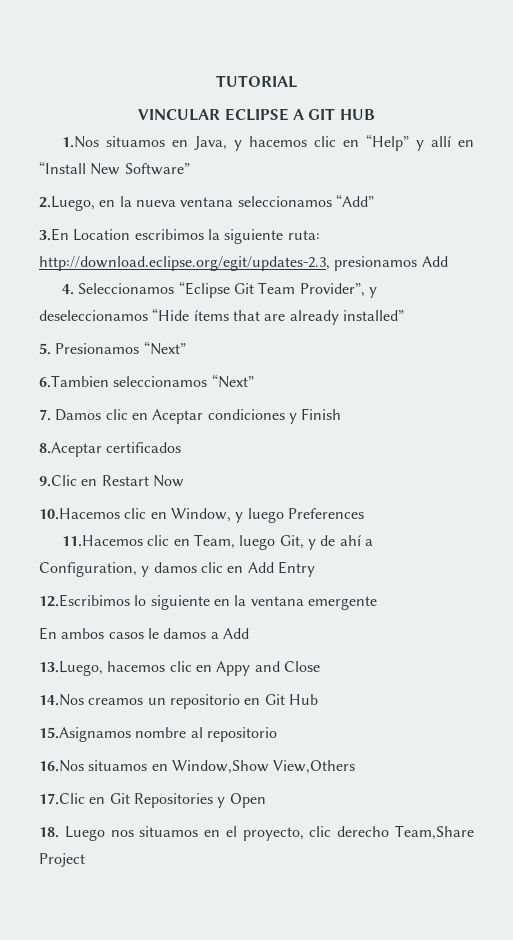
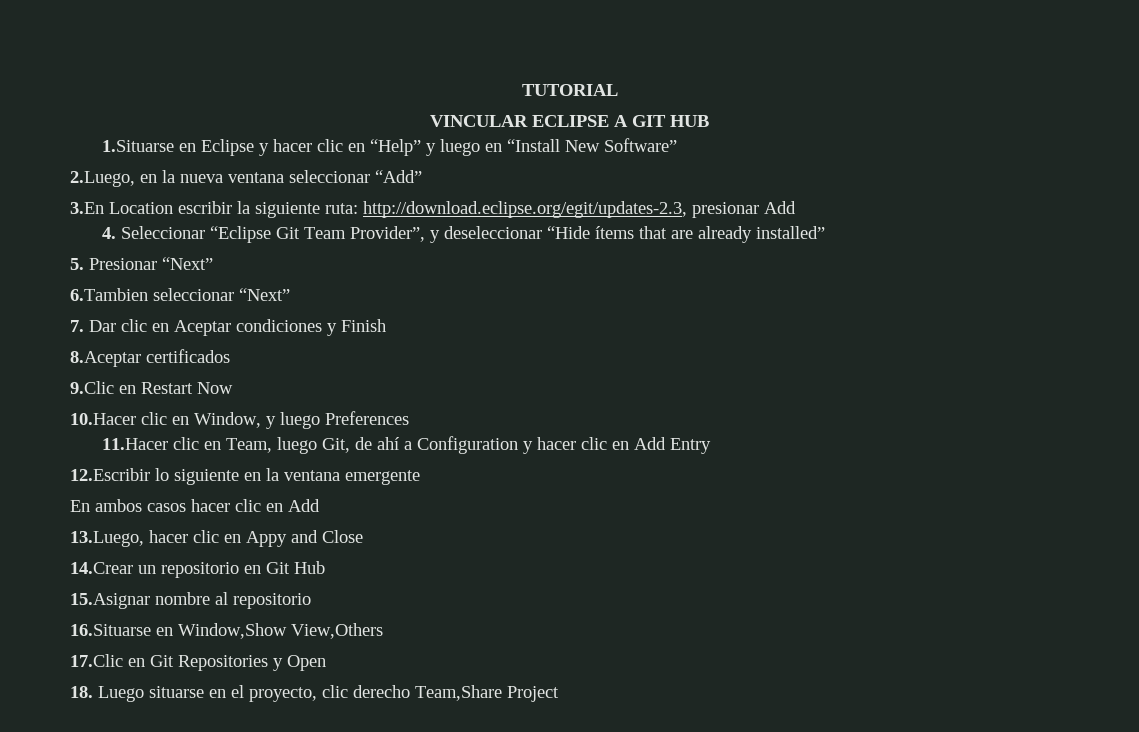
- 1.Nos situamos en Java, y hacemos clic en “Help” y allí en “Install New Software”
+ 1.Situarse en Eclipse y hacer clic en “Help” y luego en “Install New Software”
- 2.Luego, en la nueva ventana seleccionamos “Add”
+ 2.Luego, en la nueva ventana seleccionar “Add”
- 3.En Location escribimos la siguiente ruta: http://download.eclipse.org/egit/updates-2.3, presionamos Add
+ 3.En Location escribir la siguiente ruta: http://download.eclipse.org/egit/updates-2.3, presionar Add
- 4. Seleccionamos “Eclipse Git Team Provider”, y deseleccionamos “Hide ítems that are already installed”
+ 4. Seleccionar “Eclipse Git Team Provider”, y deseleccionar “Hide ítems that are already installed”
- 5. Presionamos “Next”
+ 5. Presionar “Next”
- 6.Tambien seleccionamos “Next”
+ 6.Tambien seleccionar “Next”
- 7. Damos clic en Aceptar condiciones y Finish
+ 7. Dar clic en Aceptar condiciones y Finish
- 10.Hacemos clic en Window, y luego Preferences
+ 10.Hacer clic en Window, y luego Preferences
- 11.Hacemos clic en Team, luego Git, y de ahí a Configuration, y damos clic en Add Entry
+ 11.Hacer clic en Team, luego Git, de ahí a Configuration y hacer clic en Add Entry
- 12.Escribimos lo siguiente en la ventana emergente
+ 12.Escribir lo siguiente en la ventana emergente
- En ambos casos le damos a Add
+ En ambos casos hacer clic en Add
- 13.Luego, hacemos clic en Appy and Close
+ 13.Luego, hacer clic en Appy and Close
- 14.Nos creamos un repositorio en Git Hub
+ 14.Crear un repositorio en Git Hub
- 15.Asignamos nombre al repositorio
+ 15.Asignar nombre al repositorio
- 16.Nos situamos en Window,Show View,Others
+ 16.Situarse en Window,Show View,Others
- 18. Luego nos situamos en el proyecto, clic derecho Team,Share Project
+ 18. Luego situarse en el proyecto, clic derecho Team,Share Project

